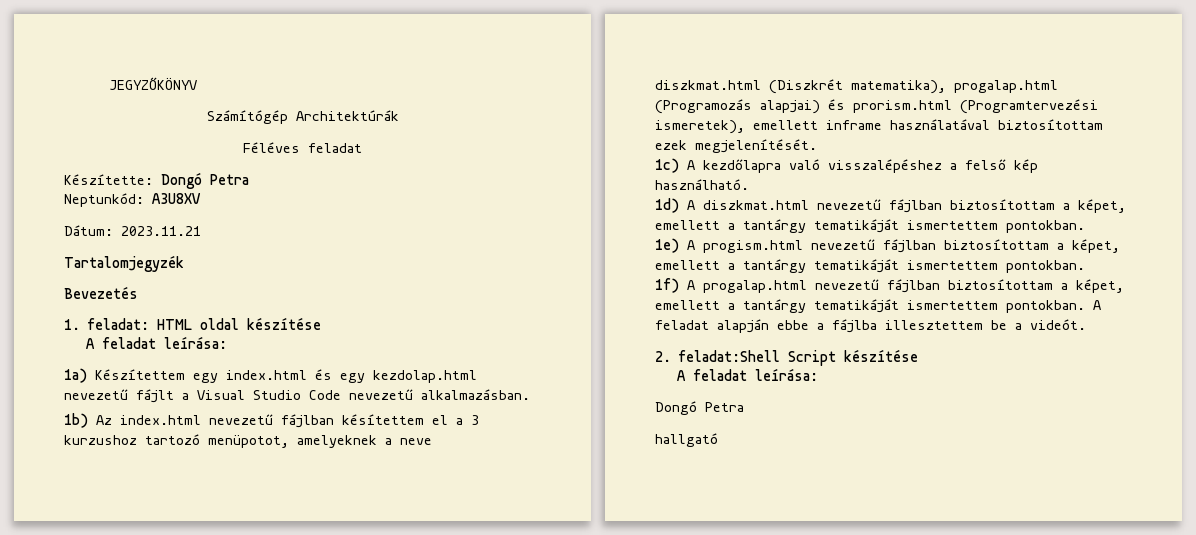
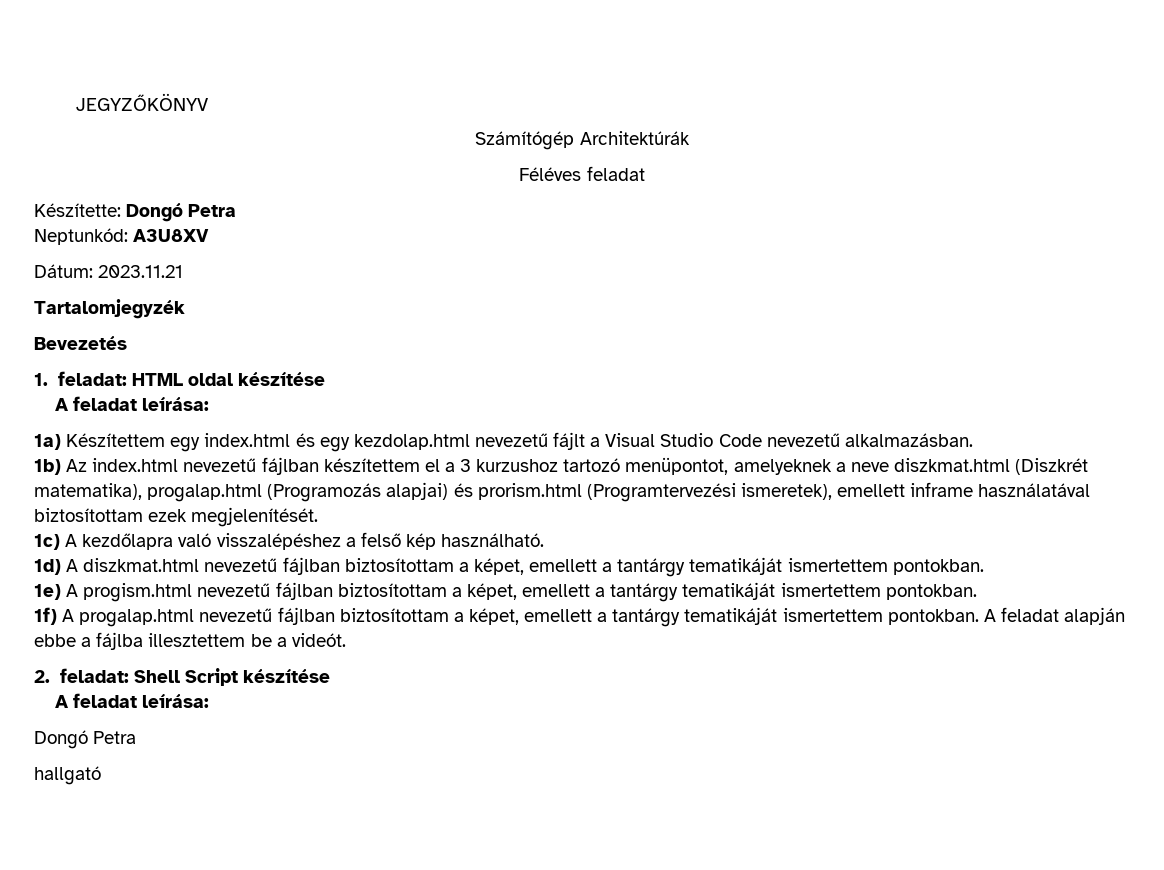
- 1b) Az index.html nevezetű fájlban késítettem el a 3 kurzushoz tartozó menüpotot, amelyeknek a neve diszkmat.html (Diszkrét matematika), progalap.html (Programozás alapjai) és prorism.html (Programtervezési ismeretek), emellett inframe használatával biztosítottam ezek megjelenítését.
+ 1b) Az index.html nevezetű fájlban készítettem el a 3 kurzushoz tartozó menüpontot, amelyeknek a neve diszkmat.html (Diszkrét matematika), progalap.html (Programozás alapjai) és prorism.html (Programtervezési ismeretek), emellett inframe használatával biztosítottam ezek megjelenítését.
- 2. feladat:Shell Script készítése
+ 2. feladat: Shell Script készítése

